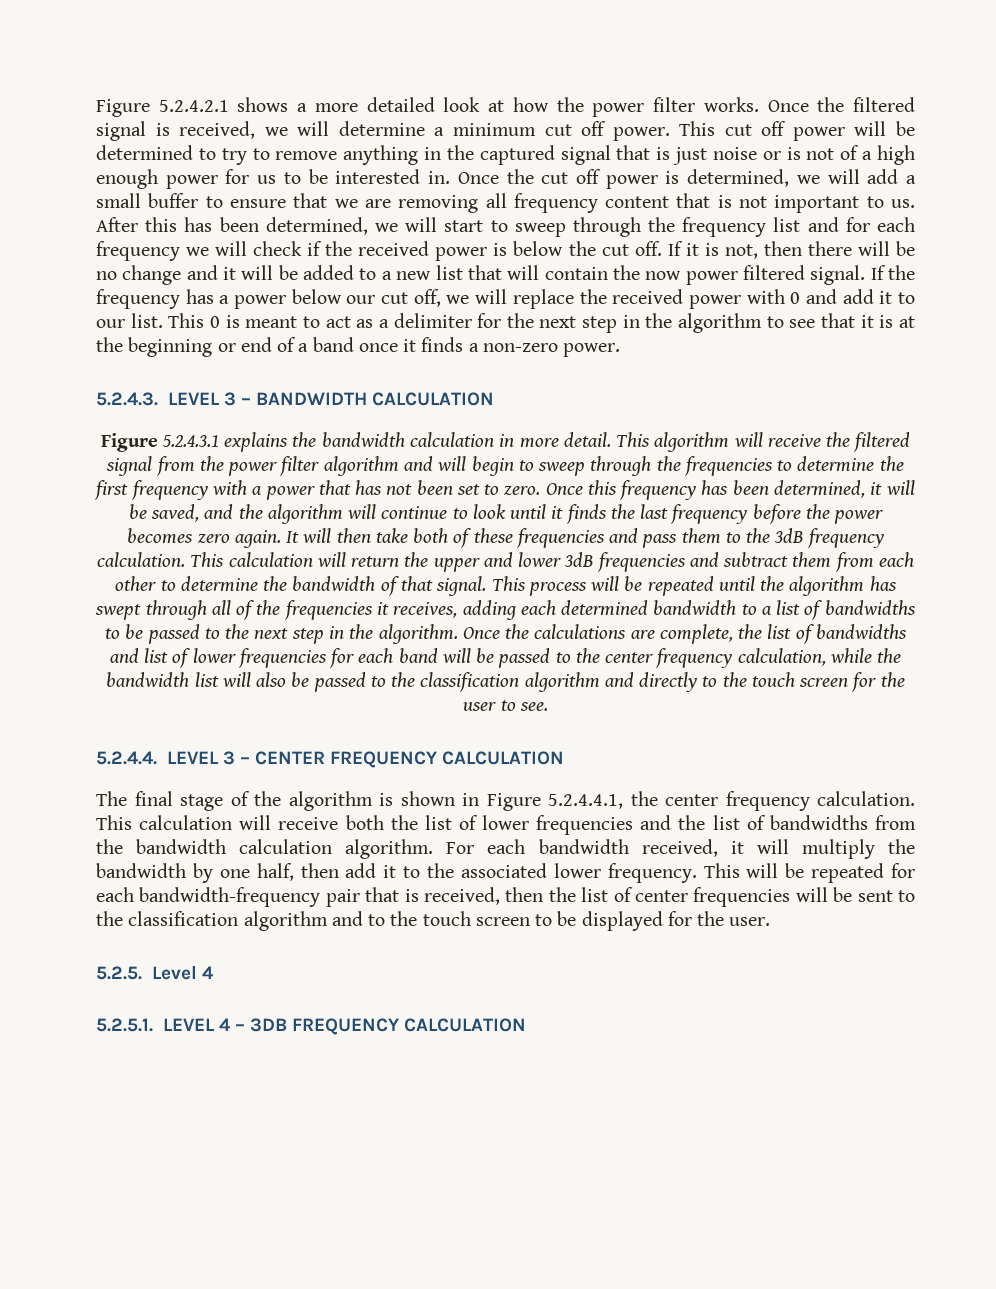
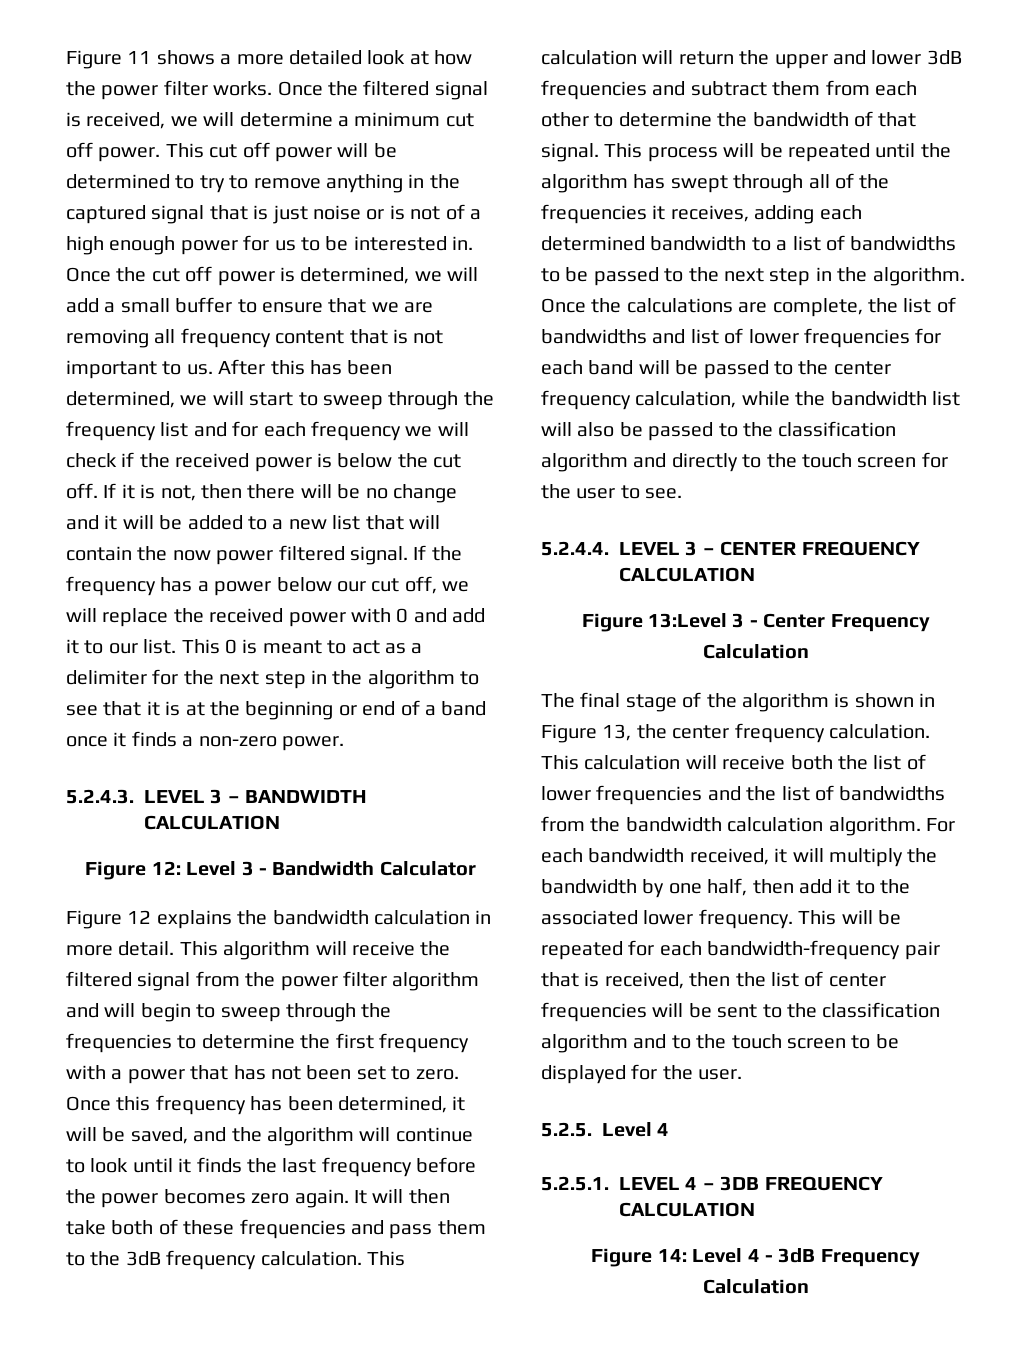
- Figure 5.2.4.2.1 shows a more detailed look at how the power filter works.
+ Figure 11 shows a more detailed look at how the power filter works.
- Figure 5.2.4.3.1 explains the bandwidth calculation in more detail.
+ Figure 12: Level 3 - Bandwidth Calculator
+ Figure 12 explains the bandwidth calculation in more detail.
+ Figure 13:Level 3 - Center Frequency Calculation
- The final stage of the algorithm is shown in Figure 5.2.4.4.1, the center frequency calculation.
+ The final stage of the algorithm is shown in Figure 13, the center frequency calculation.
+ Figure 14: Level 4 - 3dB Frequency Calculation

